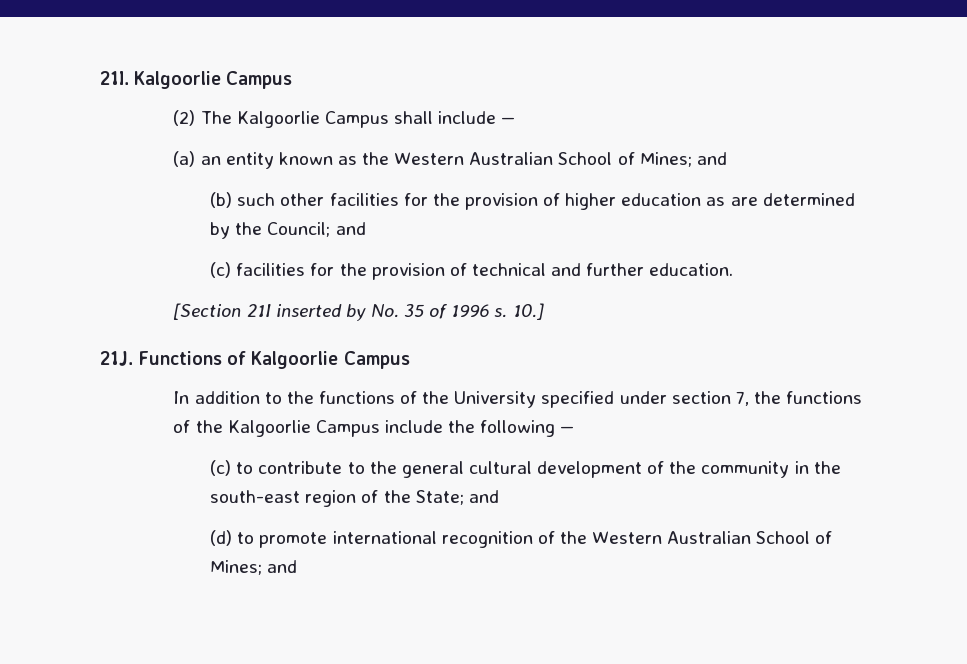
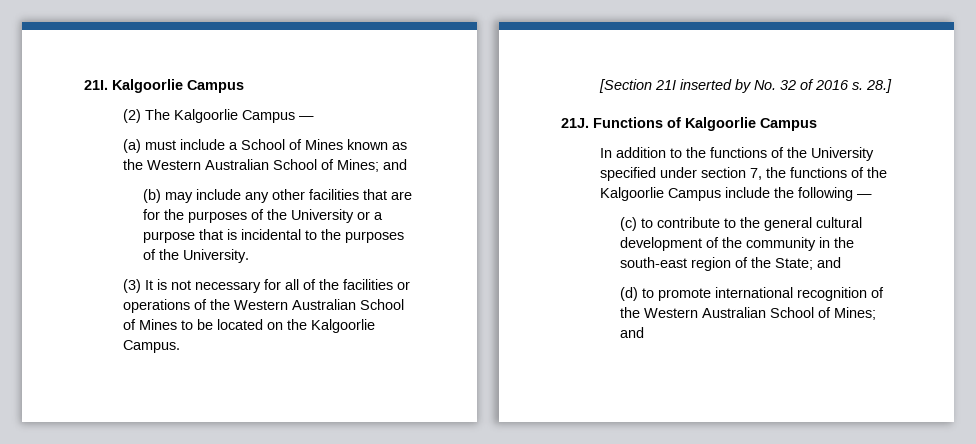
- (2) The Kalgoorlie Campus shall include —
+ (2) The Kalgoorlie Campus —
- (a) an entity known as the Western Australian School of Mines; and
+ (a) must include a School of Mines known as the Western Australian School of Mines; and
- (b) such other facilities for the provision of higher education as are determined by the Council; and
- (c) facilities for the provision of technical and further education.
+ (b) may include any other facilities that are for the purposes of the University or a purpose that is incidental to the purposes of the University.
+ (3) It is not necessary for all of the facilities or operations of the Western Australian School of Mines to be located on the Kalgoorlie Campus.
- [Section 21I inserted by No. 35 of 1996 s. 10.]
+ [Section 21I inserted by No. 32 of 2016 s. 28.]

